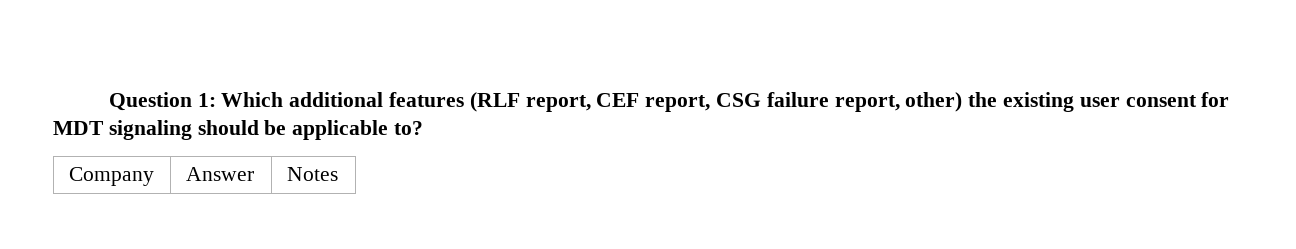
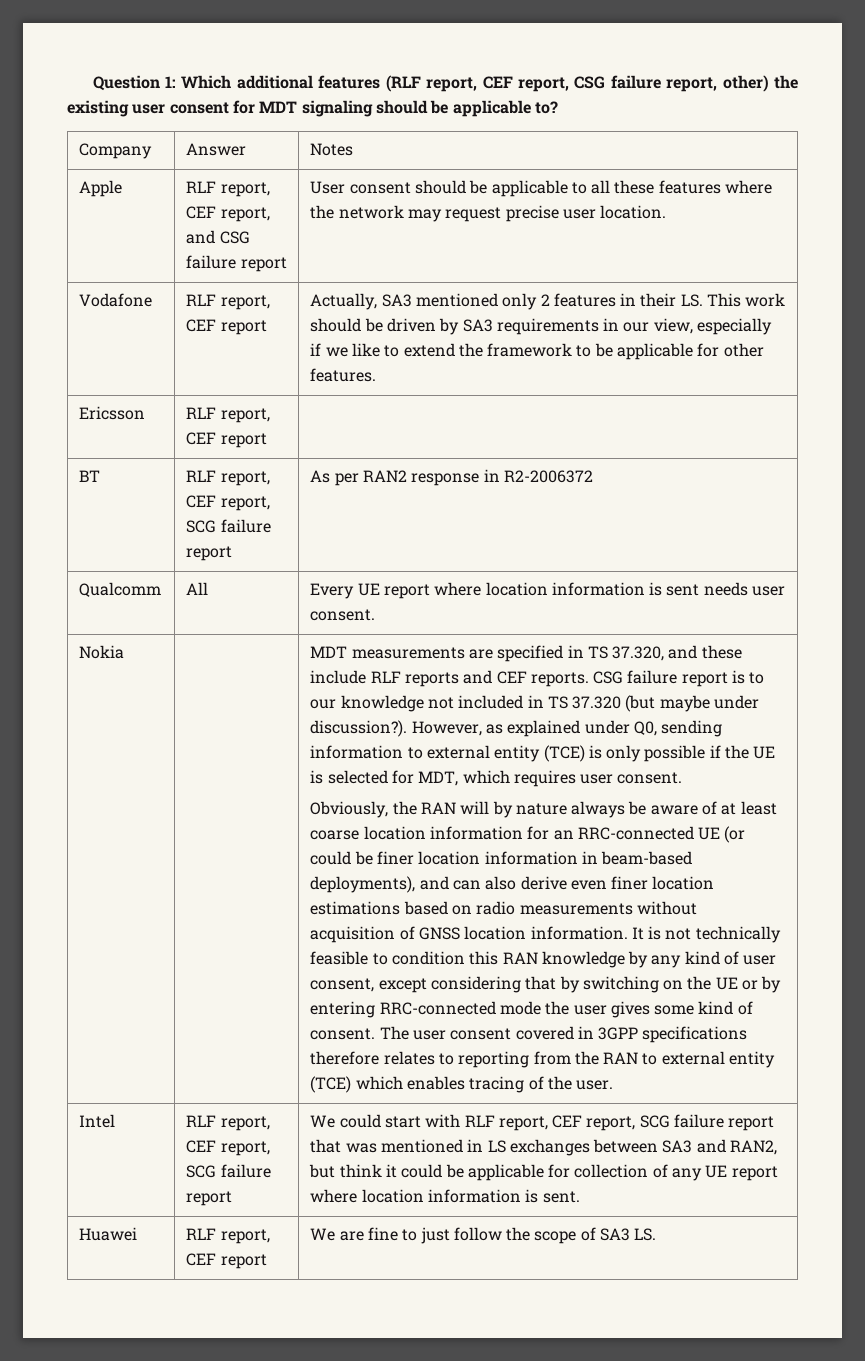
+ Apple | RLF report, CEF report, and CSG failure report | User consent should be applicable to all these features where the network may request precise user location.
+ Vodafone | RLF report, CEF report | Actually, SA3 mentioned only 2 features in their LS. This work should be driven by SA3 requirements in our view, especially if we like to extend the framework to be applicable for other features.
+ Ericsson | RLF report, CEF report |
+ BT | RLF report, CEF report, SCG failure report | As per RAN2 response in R2-2006372
+ Qualcomm | All | Every UE report where location information is sent needs user consent.
+ Nokia | | MDT measurements are specified in TS 37.320, and these include RLF reports and CEF reports. CSG failure report is to our knowledge not included in TS 37.320 (but maybe under discussion?). However, as explained under Q0, sending information to external entity (TCE) is only possible if the UE is selected for MDT, which requires user consent.
+ Obviously, the RAN will by nature always be aware of at least coarse location information for an RRC-connected UE (or could be finer location information in beam-based deployments), and can also derive even finer location estimations based on radio measurements without acquisition of GNSS location information. It is not technically feasible to condition this RAN knowledge by any kind of user consent, except considering that by switching on the UE or by entering RRC-connected mode the user gives some kind of consent. The user consent covered in 3GPP specifications therefore relates to reporting from the RAN to external entity (TCE) which enables tracing of the user.
+ Intel | RLF report, CEF report, SCG failure report | We could start with RLF report, CEF report, SCG failure report that was mentioned in LS exchanges between SA3 and RAN2, but think it could be applicable for collection of any UE report where location information is sent.
+ Huawei | RLF report, CEF report | We are fine to just follow the scope of SA3 LS.

